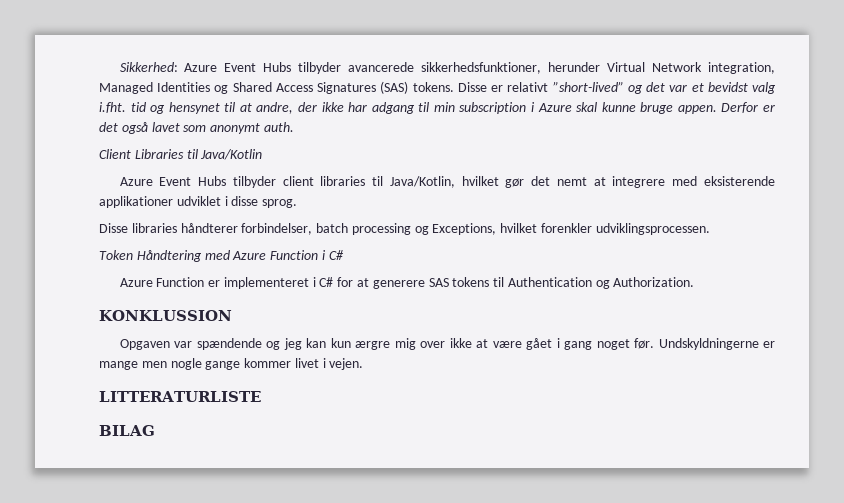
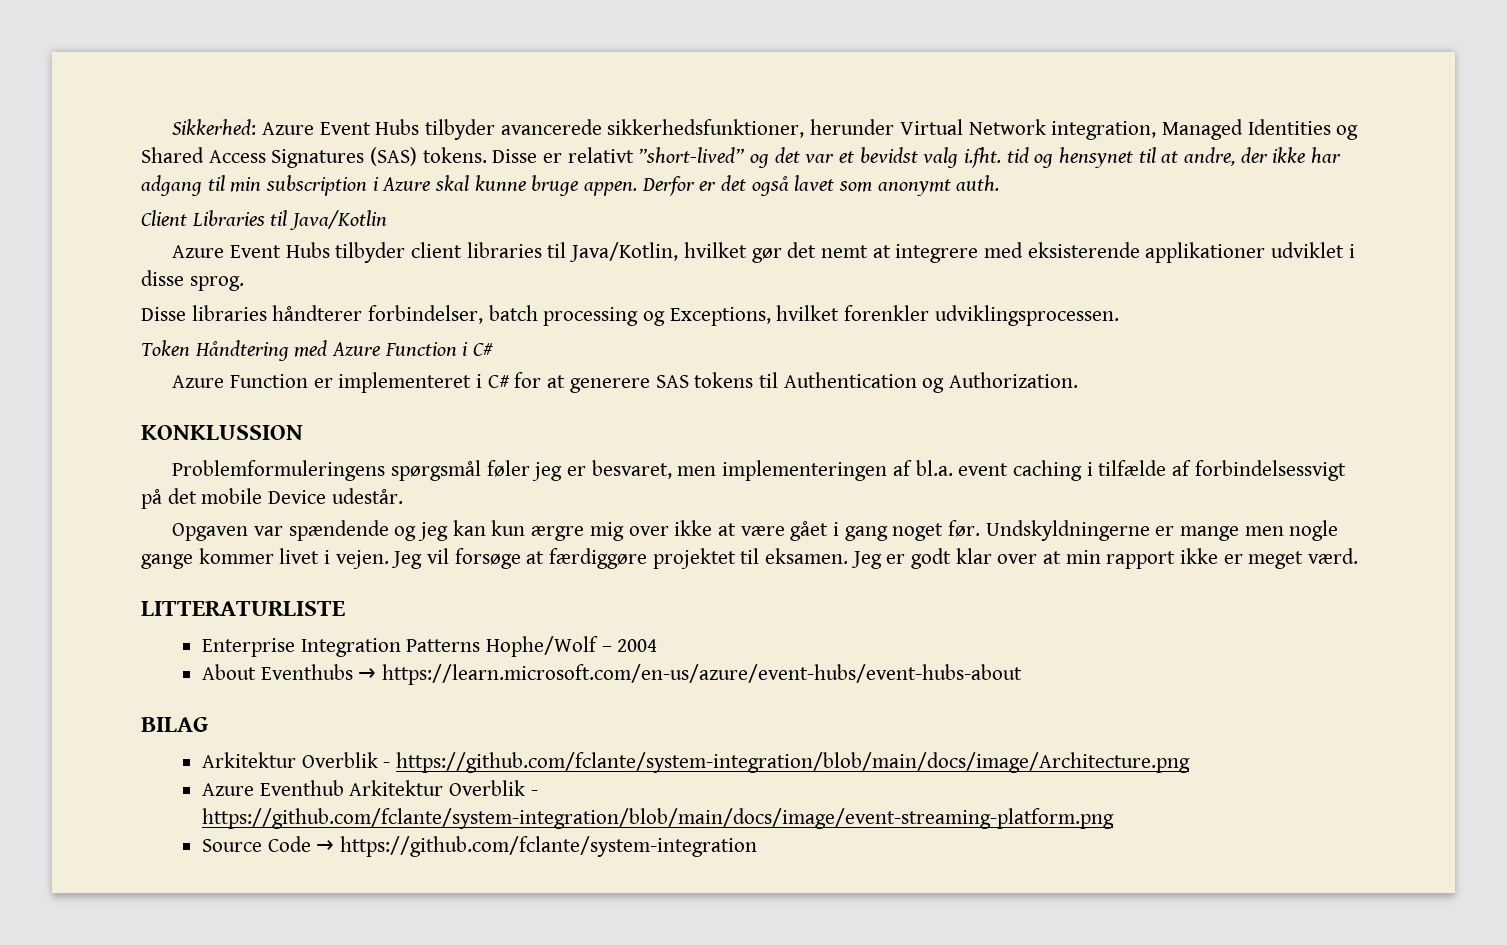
+ Problemformuleringens spørgsmål føler jeg er besvaret, men implementeringen af bl.a. event caching i tilfælde af forbindelsessvigt på det mobile Device udestår.
- Undskyldningerne er mange men nogle gange kommer livet i vejen.
+ Undskyldningerne er mange men nogle gange kommer livet i vejen. Jeg vil forsøge at færdiggøre projektet til eksamen. Jeg er godt klar over at min rapport ikke er meget værd.
  LITTERATURLISTE
+ Enterprise Integration Patterns Hophe/Wolf – 2004
+ About Eventhubs → https://learn.microsoft.com/en-us/azure/event-hubs/event-hubs-about
  BILAG
+ Arkitektur Overblik - https://github.com/fclante/system-integration/blob/main/docs/image/Architecture.png
+ Azure Eventhub Arkitektur Overblik - https://github.com/fclante/system-integration/blob/main/docs/image/event-streaming-platform.png
+ Source Code → https://github.com/fclante/system-integration

